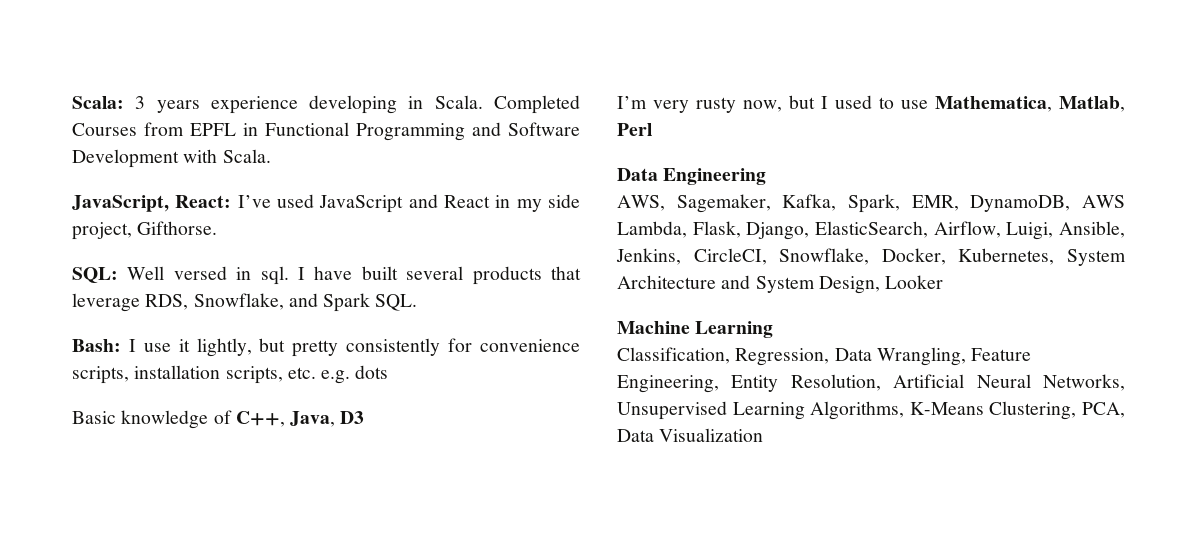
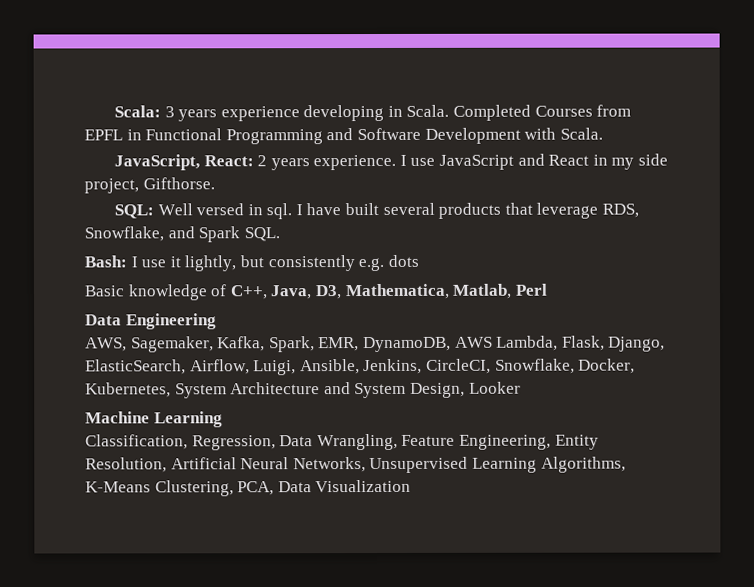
- JavaScript, React: I’ve used JavaScript and React in my side project, Gifthorse.
+ JavaScript, React: 2 years experience. I use JavaScript and React in my side project, Gifthorse.
- Bash: I use it lightly, but pretty consistently for convenience scripts, installation scripts, etc. e.g. dots
+ Bash: I use it lightly, but consistently e.g. dots
- Basic knowledge of C++, Java, D3
- I’m very rusty now, but I used to use Mathematica, Matlab, Perl
+ Basic knowledge of C++, Java, D3, Mathematica, Matlab, Perl

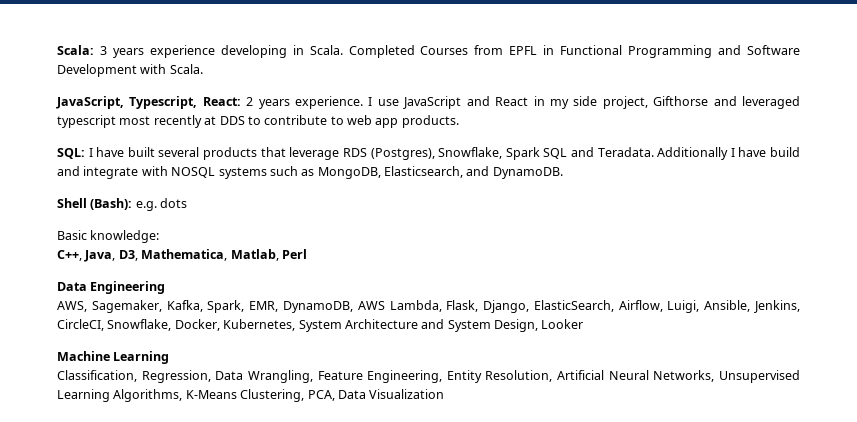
- JavaScript, React: 2 years experience.
+ JavaScript, Typescript, React: 2 years experience.
- I use JavaScript and React in my side project, Gifthorse.
- SQL: Well versed in sql. I have built several products that leverage RDS, Snowflake, and Spark SQL.
- Bash: I use it lightly, but consistently e.g. dots
+ I use JavaScript and React in my side project, Gifthorse and leveraged typescript most recently at DDS to contribute to web app products.
+ SQL: I have built several products that leverage RDS (Postgres), Snowflake, Spark SQL and Teradata. Additionally I have build and integrate with NOSQL systems such as MongoDB, Elasticsearch, and DynamoDB.
+ Shell (Bash): e.g. dots
- Basic knowledge of C++, Java, D3, Mathematica, Matlab, Perl
+ Basic knowledge:
+ C++, Java, D3, Mathematica, Matlab, Perl

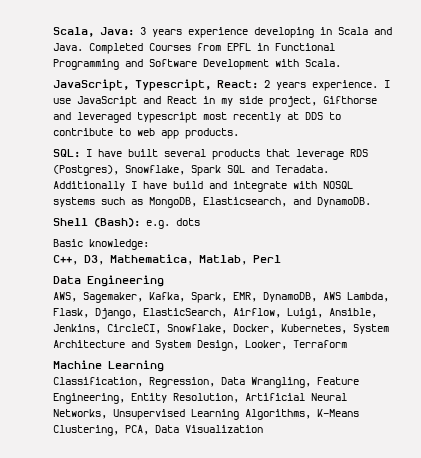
- Scala: 3 years experience developing in Scala.
+ Scala, Java: 3 years experience developing in Scala and Java.
- C++, Java, D3, Mathematica, Matlab, Perl
+ C++, D3, Mathematica, Matlab, Perl
- AWS, Sagemaker, Kafka, Spark, EMR, DynamoDB, AWS Lambda, Flask, Django, ElasticSearch, Airflow, Luigi, Ansible, Jenkins, CircleCI, Snowflake, Docker, Kubernetes, System Architecture and System Design, Looker
+ AWS, Sagemaker, Kafka, Spark, EMR, DynamoDB, AWS Lambda, Flask, Django, ElasticSearch, Airflow, Luigi, Ansible, Jenkins, CircleCI, Snowflake, Docker, Kubernetes, System Architecture and System Design, Looker, Terraform

